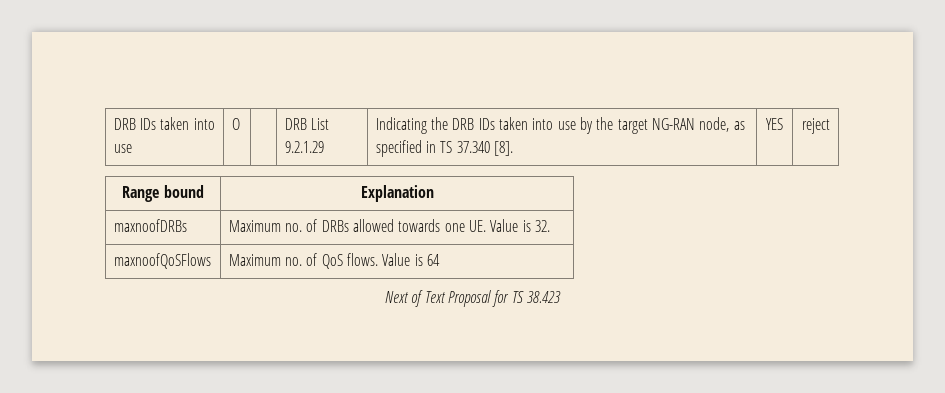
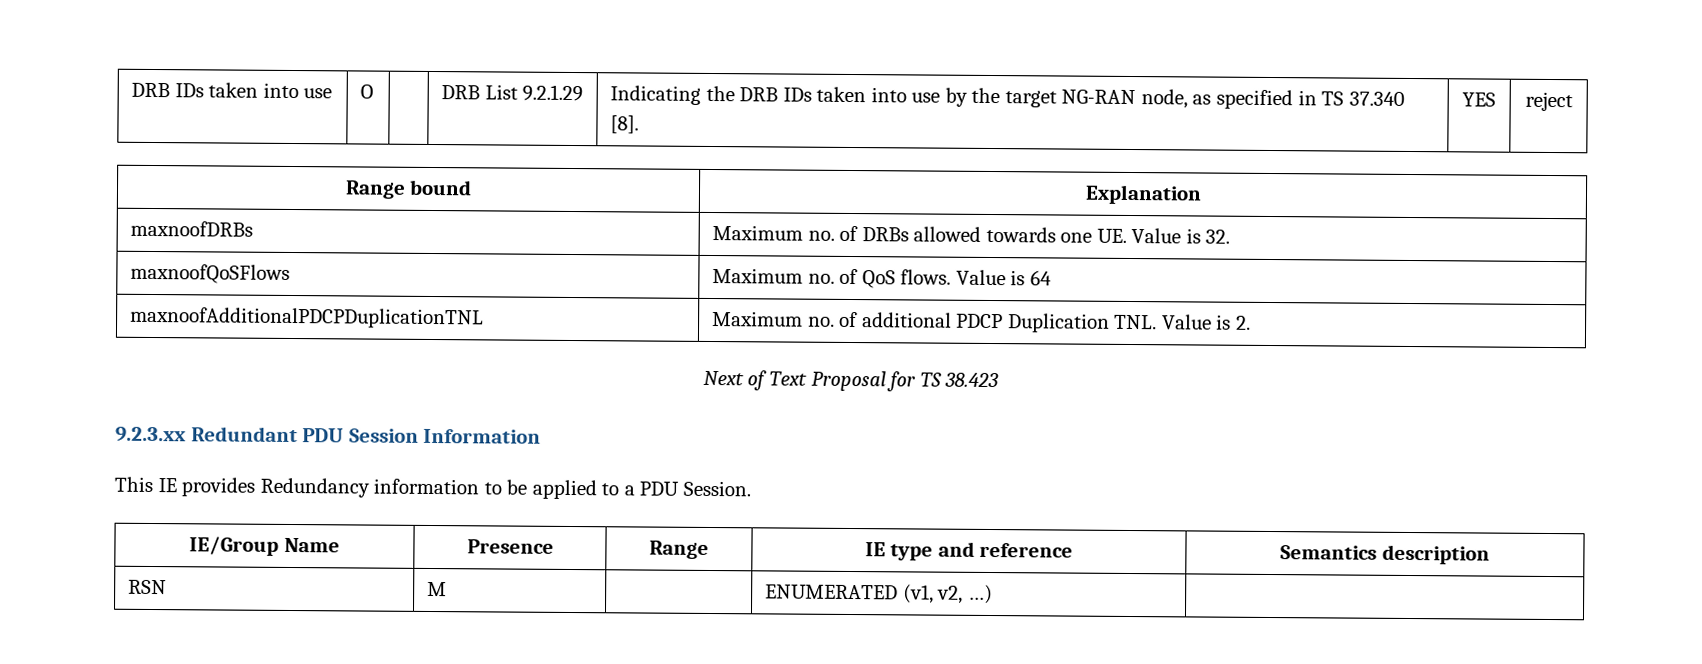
+ maxnoofAdditionalPDCPDuplicationTNL | Maximum no. of additional PDCP Duplication TNL. Value is 2.
+ 9.2.3.xx Redundant PDU Session Information
+ This IE provides Redundancy information to be applied to a PDU Session.
+ IE/Group Name | Presence | Range | IE type and reference | Semantics description
+ RSN | M | | ENUMERATED (v1, v2, …) |

